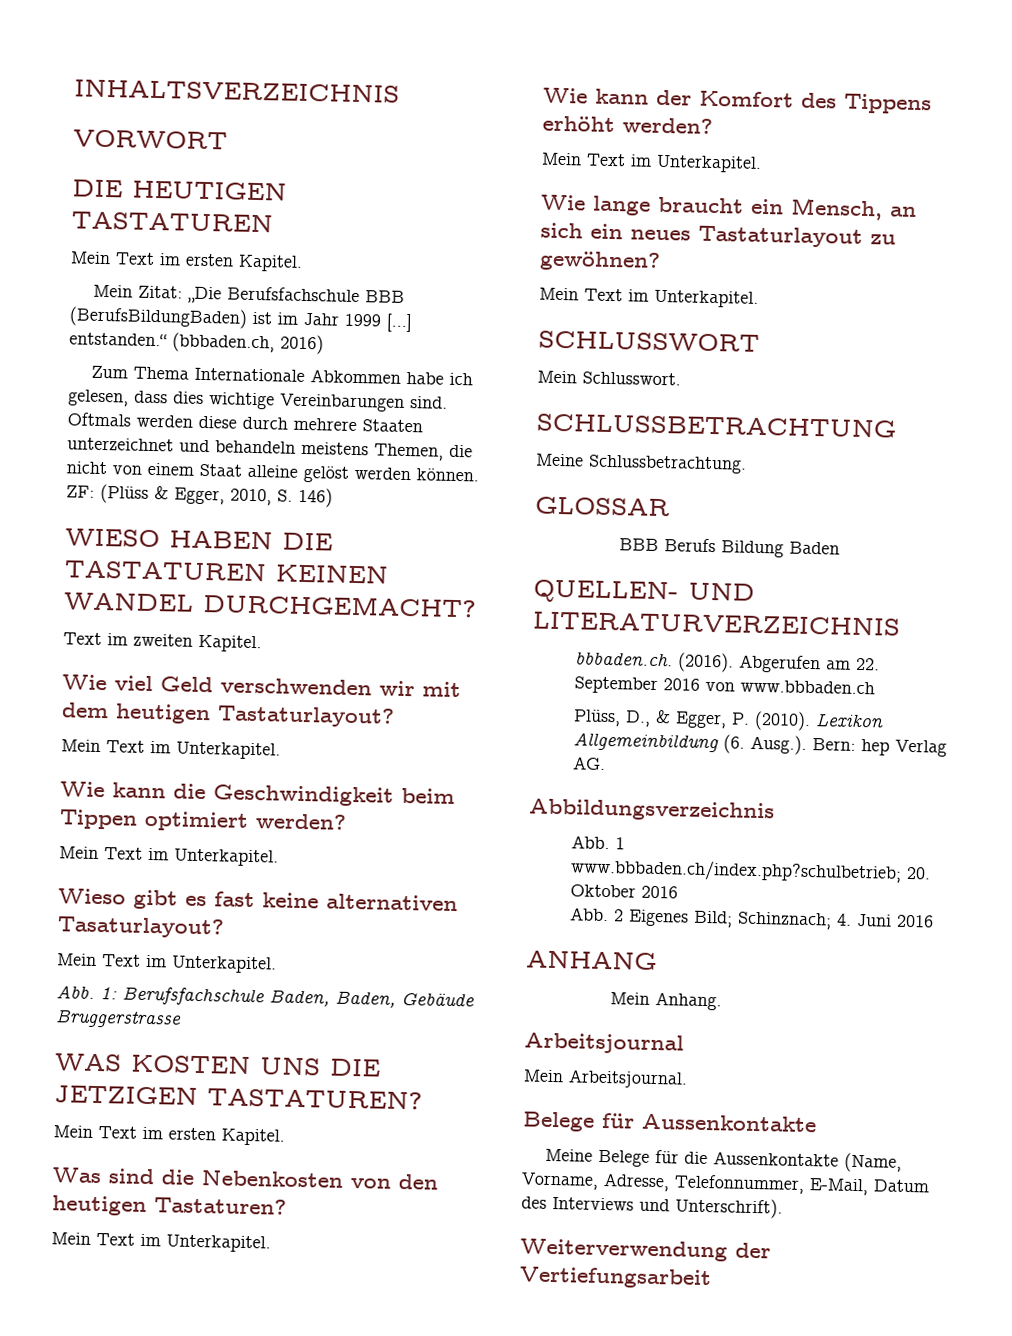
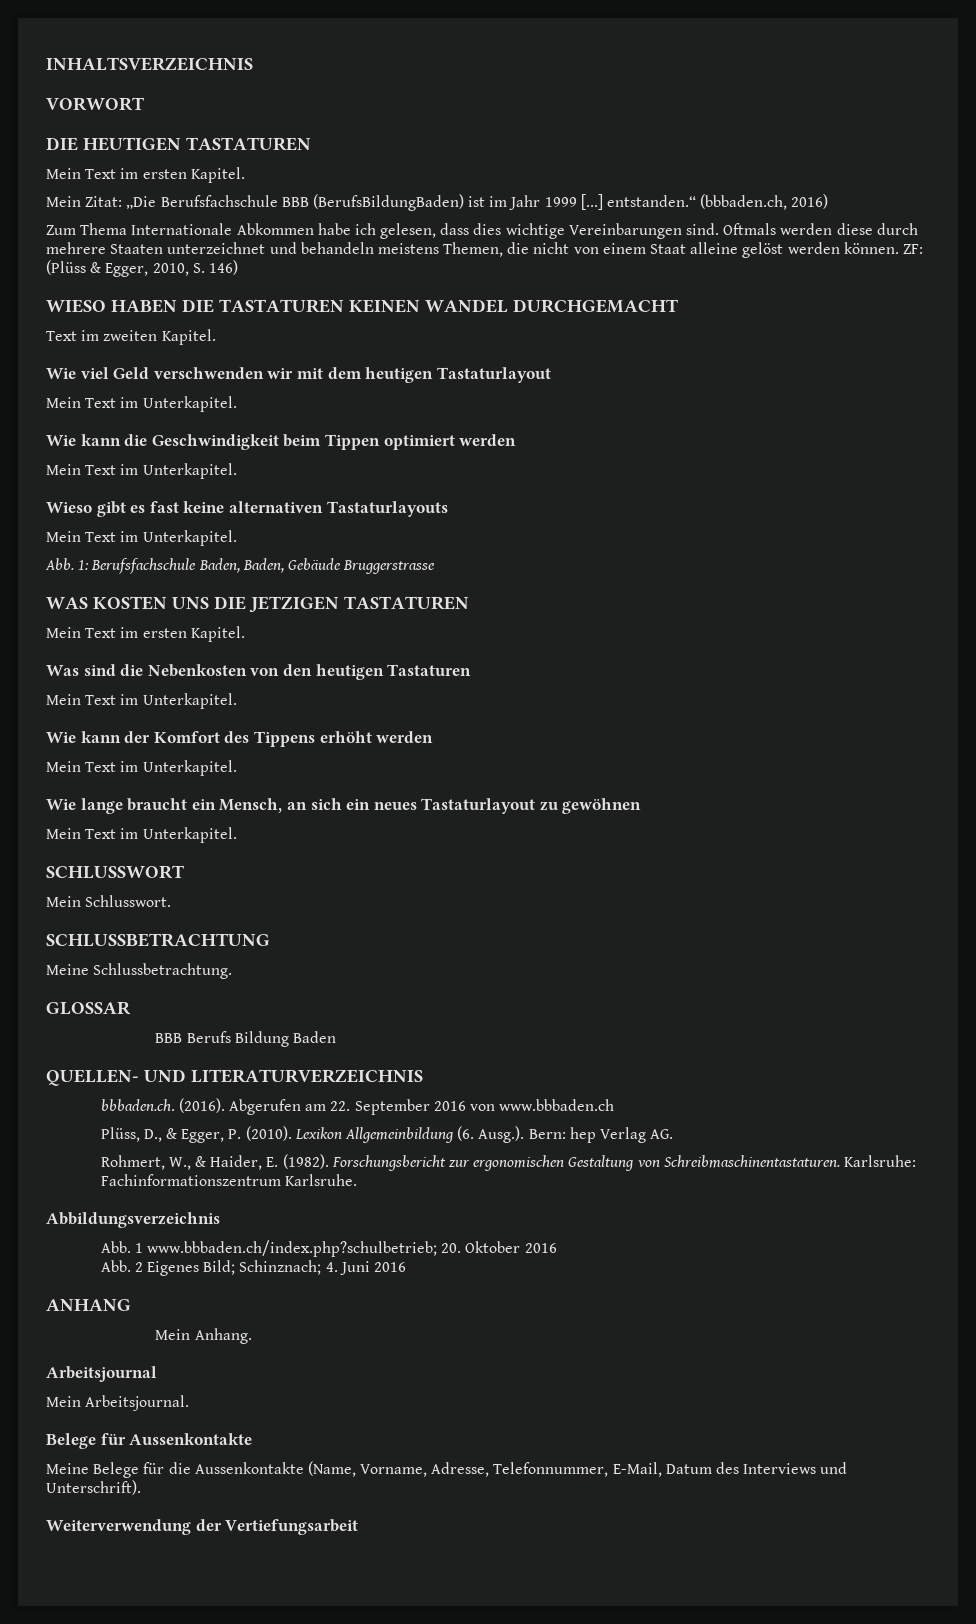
- WIESO HABEN DIE TASTATUREN KEINEN WANDEL DURCHGEMACHT?
+ WIESO HABEN DIE TASTATUREN KEINEN WANDEL DURCHGEMACHT
- Wie viel Geld verschwenden wir mit dem heutigen Tastaturlayout?
+ Wie viel Geld verschwenden wir mit dem heutigen Tastaturlayout
- Wie kann die Geschwindigkeit beim Tippen optimiert werden?
+ Wie kann die Geschwindigkeit beim Tippen optimiert werden
- Wieso gibt es fast keine alternativen Tasaturlayout?
+ Wieso gibt es fast keine alternativen Tastaturlayouts
- WAS KOSTEN UNS DIE JETZIGEN TASTATUREN?
+ WAS KOSTEN UNS DIE JETZIGEN TASTATUREN
- Was sind die Nebenkosten von den heutigen Tastaturen?
+ Was sind die Nebenkosten von den heutigen Tastaturen
- Wie kann der Komfort des Tippens erhöht werden?
+ Wie kann der Komfort des Tippens erhöht werden
- Wie lange braucht ein Mensch, an sich ein neues Tastaturlayout zu gewöhnen?
+ Wie lange braucht ein Mensch, an sich ein neues Tastaturlayout zu gewöhnen
+ Rohmert, W., & Haider, E. (1982). Forschungsbericht zur ergonomischen Gestaltung von Schreibmaschinentastaturen. Karlsruhe: Fachinformationszentrum Karlsruhe.

